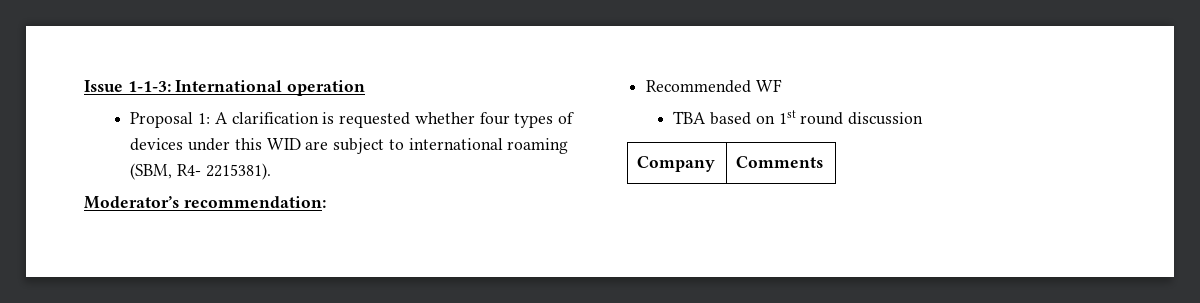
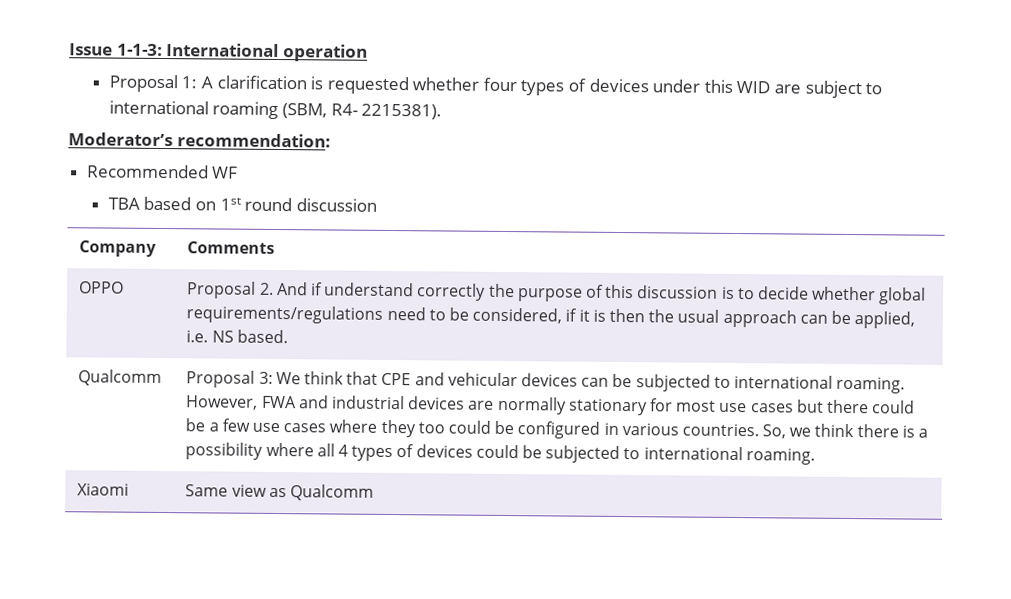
+ OPPO | Proposal 2. And if understand correctly the purpose of this discussion is to decide whether global requirements/regulations need to be considered, if it is then the usual approach can be applied, i.e. NS based.
+ Qualcomm | Proposal 3: We think that CPE and vehicular devices can be subjected to international roaming. However, FWA and industrial devices are normally stationary for most use cases but there could be a few use cases where they too could be configured in various countries. So, we think there is a possibility where all 4 types of devices could be subjected to international roaming.
+ Xiaomi | Same view as Qualcomm

